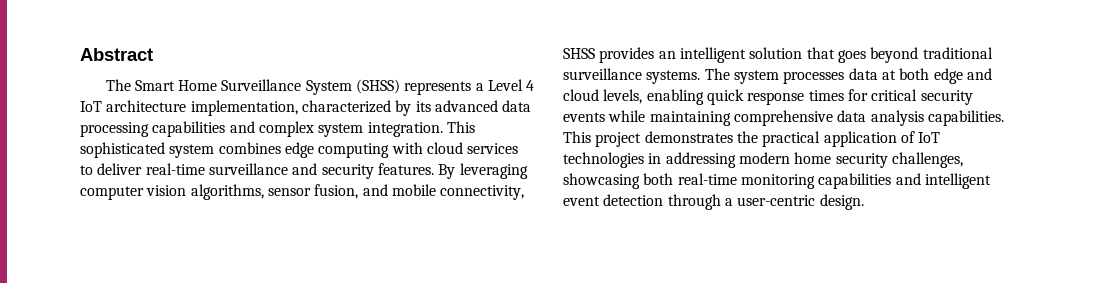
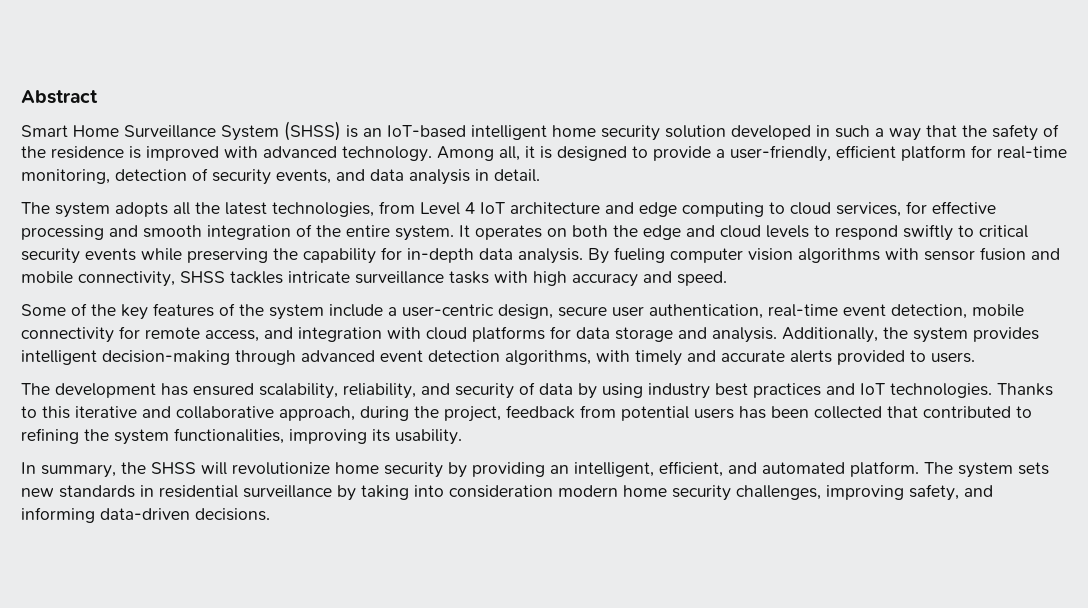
- The Smart Home Surveillance System (SHSS) represents a Level 4 IoT architecture implementation, characterized by its advanced data processing capabilities and complex system integration. This sophisticated system combines edge computing with cloud services to deliver real-time surveillance and security features. By leveraging computer vision algorithms, sensor fusion, and mobile connectivity, SHSS provides an intelligent solution that goes beyond traditional surveillance systems. The system processes data at both edge and cloud levels, enabling quick response times for critical security events while maintaining comprehensive data analysis capabilities. This project demonstrates the practical application of IoT technologies in addressing modern home security challenges, showcasing both real-time monitoring capabilities and intelligent event detection through a user-centric design.
+ Smart Home Surveillance System (SHSS) is an IoT-based intelligent home security solution developed in such a way that the safety of the residence is improved with advanced technology. Among all, it is designed to provide a user-friendly, efficient platform for real-time monitoring, detection of security events, and data analysis in detail.
+ The system adopts all the latest technologies, from Level 4 IoT architecture and edge computing to cloud services, for effective processing and smooth integration of the entire system. It operates on both the edge and cloud levels to respond swiftly to critical security events while preserving the capability for in-depth data analysis. By fueling computer vision algorithms with sensor fusion and mobile connectivity, SHSS tackles intricate surveillance tasks with high accuracy and speed.
+ Some of the key features of the system include a user-centric design, secure user authentication, real-time event detection, mobile connectivity for remote access, and integration with cloud platforms for data storage and analysis. Additionally, the system provides intelligent decision-making through advanced event detection algorithms, with timely and accurate alerts provided to users.
+ The development has ensured scalability, reliability, and security of data by using industry best practices and IoT technologies. Thanks to this iterative and collaborative approach, during the project, feedback from potential users has been collected that contributed to refining the system functionalities, improving its usability.
+ In summary, the SHSS will revolutionize home security by providing an intelligent, efficient, and automated platform. The system sets new standards in residential surveillance by taking into consideration modern home security challenges, improving safety, and informing data-driven decisions.

